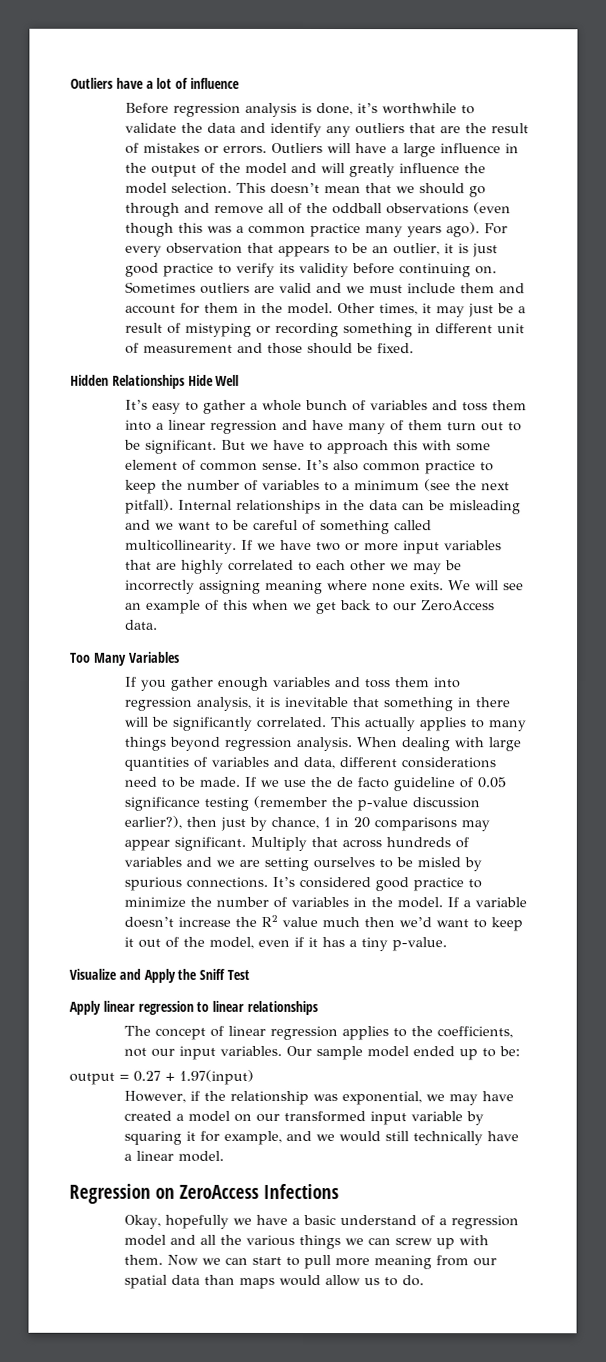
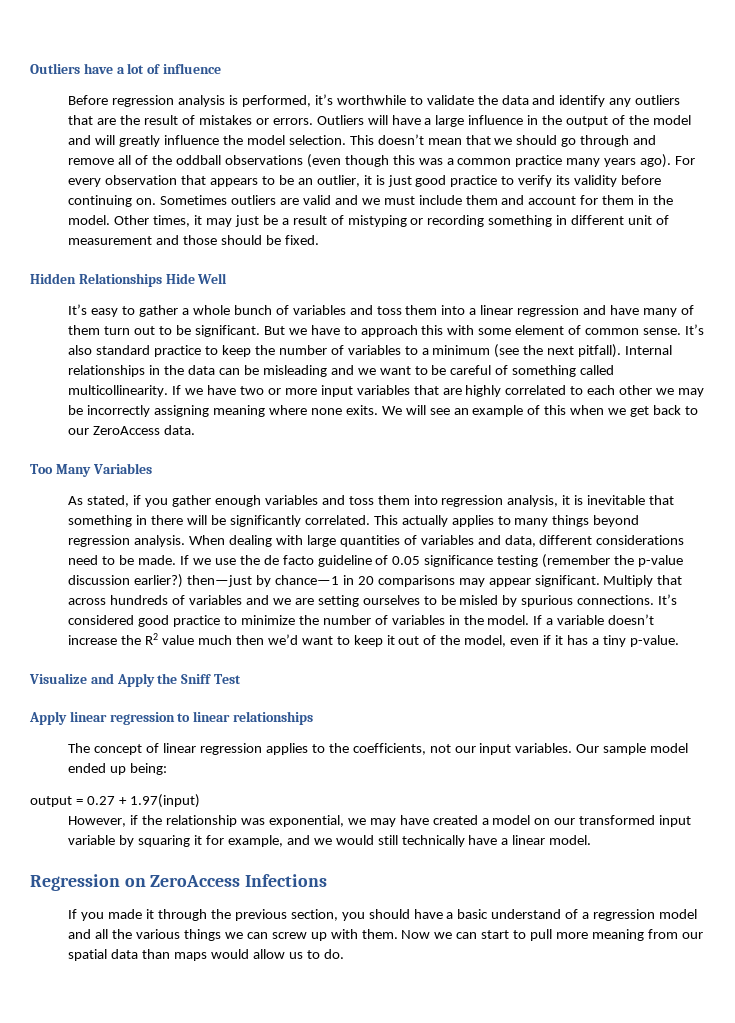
- Before regression analysis is done, it’s worthwhile to validate the data and identify any outliers that are the result of mistakes or errors.
+ Before regression analysis is performed, it’s worthwhile to validate the data and identify any outliers that are the result of mistakes or errors.
- It’s also common practice to keep the number of variables to a minimum (see the next pitfall).
+ It’s also standard practice to keep the number of variables to a minimum (see the next pitfall).
- If you gather enough variables and toss them into regression analysis, it is inevitable that something in there will be significantly correlated.
+ As stated, if you gather enough variables and toss them into regression analysis, it is inevitable that something in there will be significantly correlated.
- If we use the de facto guideline of 0.05 significance testing (remember the p-value discussion earlier?), then just by chance, 1 in 20 comparisons may appear significant.
+ If we use the de facto guideline of 0.05 significance testing (remember the p-value discussion earlier?) then—just by chance—1 in 20 comparisons may appear significant.
- Our sample model ended up to be:
+ Our sample model ended up being:
- Okay, hopefully we have a basic understand of a regression model and all the various things we can screw up with them.
+ If you made it through the previous section, you should have a basic understand of a regression model and all the various things we can screw up with them.

